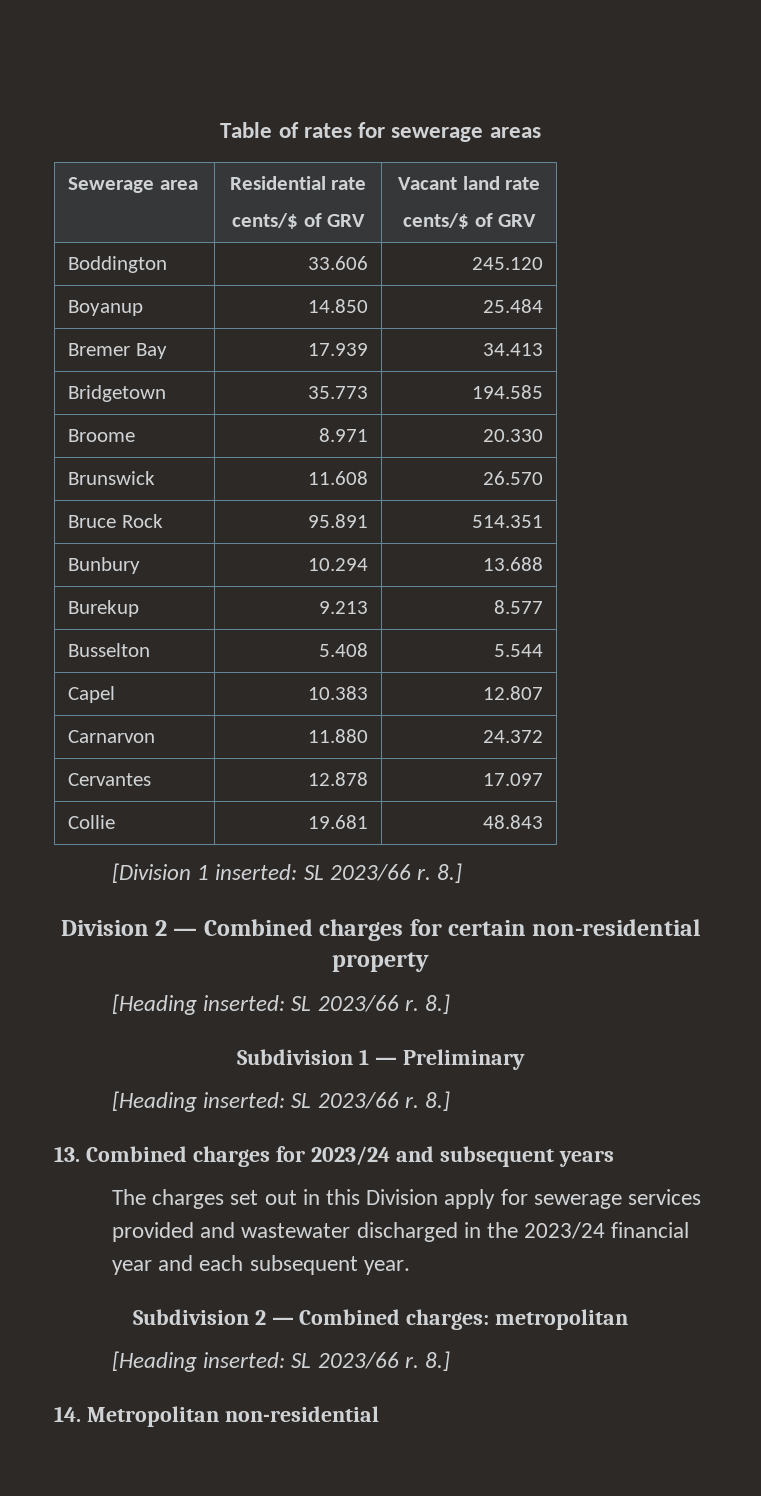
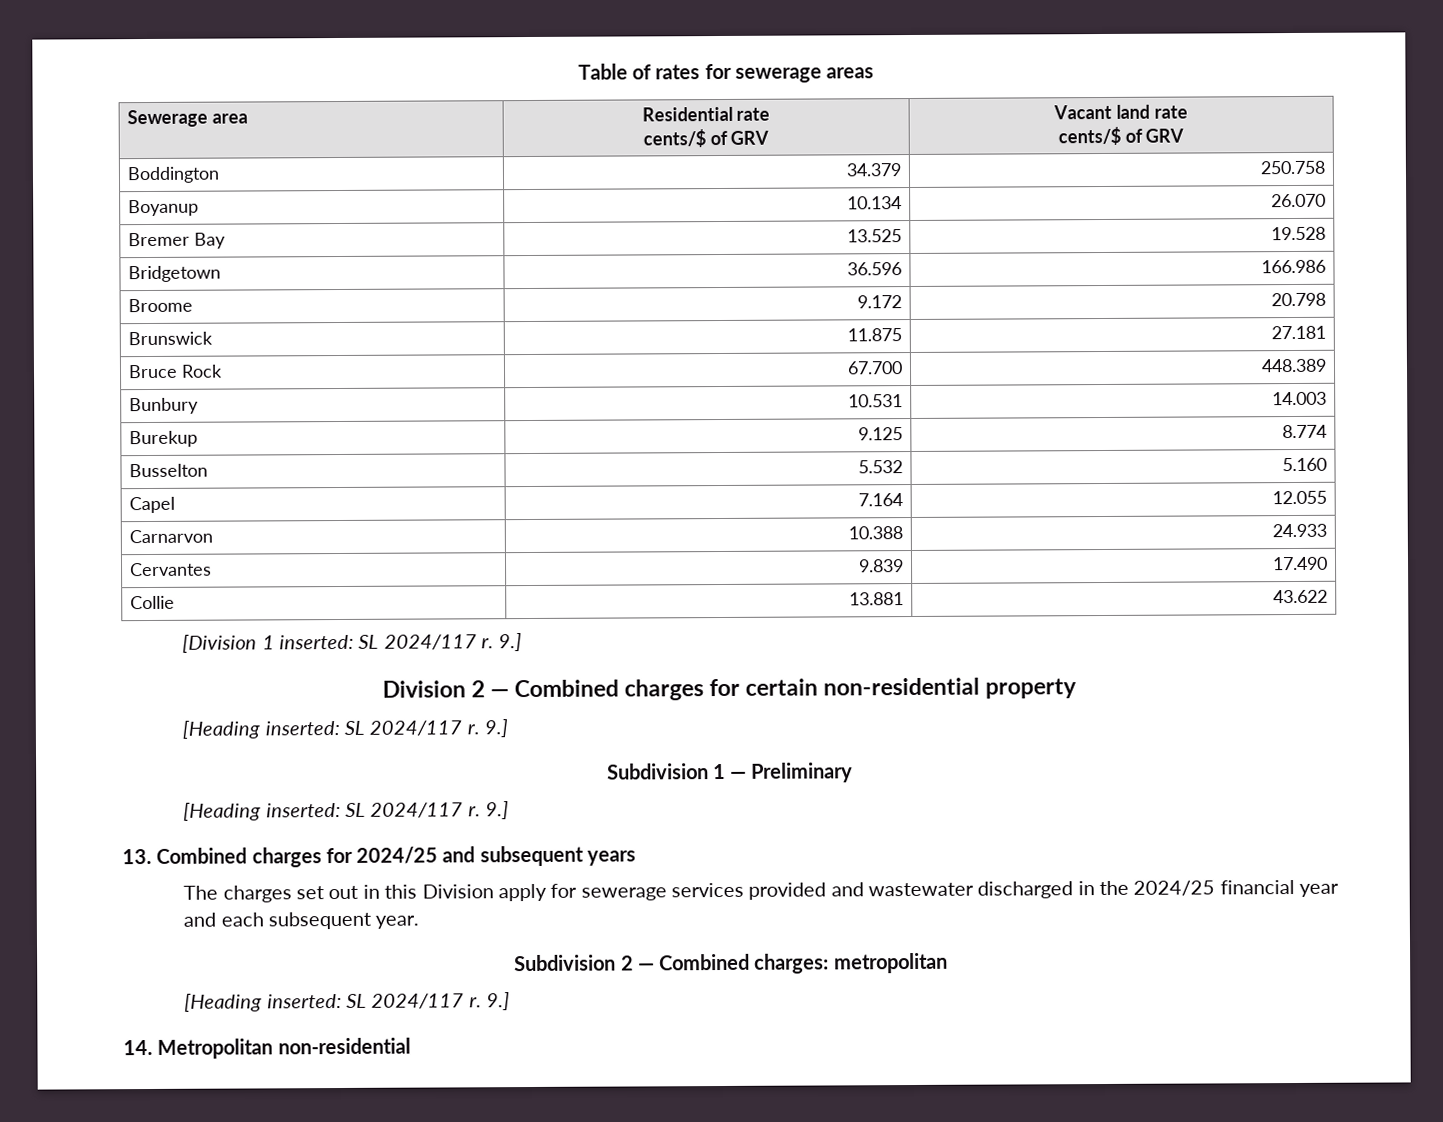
- Boddington | 33.606 | 245.120
+ Boddington | 34.379 | 250.758
- Boyanup | 14.850 | 25.484
+ Boyanup | 10.134 | 26.070
- Bremer Bay | 17.939 | 34.413
+ Bremer Bay | 13.525 | 19.528
- Bridgetown | 35.773 | 194.585
+ Bridgetown | 36.596 | 166.986
- Broome | 8.971 | 20.330
+ Broome | 9.172 | 20.798
- Brunswick | 11.608 | 26.570
+ Brunswick | 11.875 | 27.181
- Bruce Rock | 95.891 | 514.351
+ Bruce Rock | 67.700 | 448.389
- Bunbury | 10.294 | 13.688
+ Bunbury | 10.531 | 14.003
- Burekup | 9.213 | 8.577
+ Burekup | 9.125 | 8.774
- Busselton | 5.408 | 5.544
+ Busselton | 5.532 | 5.160
- Capel | 10.383 | 12.807
+ Capel | 7.164 | 12.055
- Carnarvon | 11.880 | 24.372
+ Carnarvon | 10.388 | 24.933
- Cervantes | 12.878 | 17.097
+ Cervantes | 9.839 | 17.490
- Collie | 19.681 | 48.843
+ Collie | 13.881 | 43.622
- [Division 1 inserted: SL 2023/66 r. 8.]
+ [Division 1 inserted: SL 2024/117 r. 9.]
  Division 2 — Combined charges for certain non-residential property
- [Heading inserted: SL 2023/66 r. 8.]
+ [Heading inserted: SL 2024/117 r. 9.]
  Subdivision 1 — Preliminary
- [Heading inserted: SL 2023/66 r. 8.]
+ [Heading inserted: SL 2024/117 r. 9.]
- 13. Combined charges for 2023/24 and subsequent years
+ 13. Combined charges for 2024/25 and subsequent years
- The charges set out in this Division apply for sewerage services provided and wastewater discharged in the 2023/24 financial year and each subsequent year.
+ The charges set out in this Division apply for sewerage services provided and wastewater discharged in the 2024/25 financial year and each subsequent year.
  Subdivision 2 — Combined charges: metropolitan
- [Heading inserted: SL 2023/66 r. 8.]
+ [Heading inserted: SL 2024/117 r. 9.]

